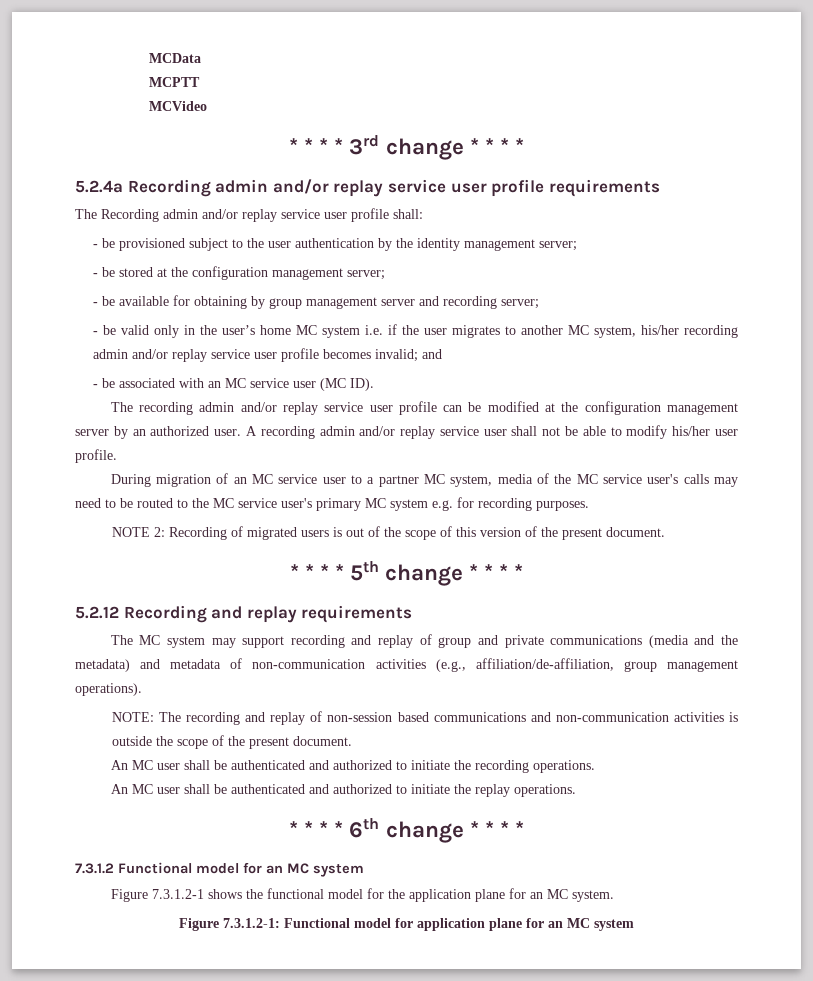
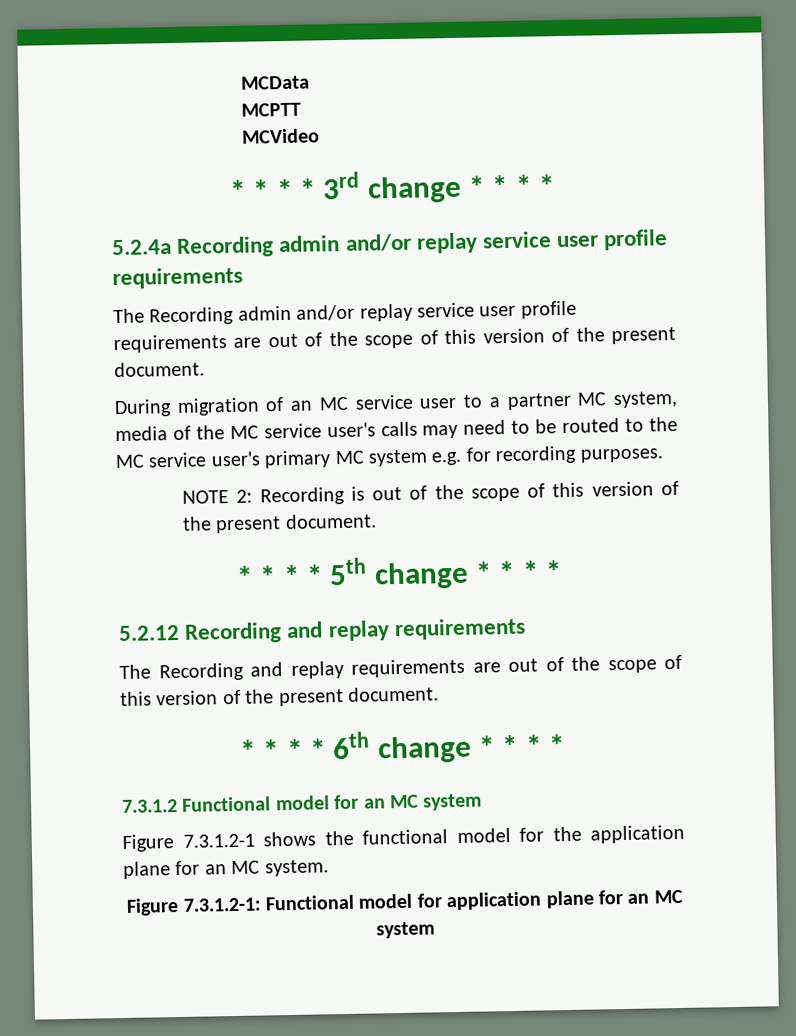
- The Recording admin and/or replay service user profile shall:
- - be provisioned subject to the user authentication by the identity management server;
- - be stored at the configuration management server;
- - be available for obtaining by group management server and recording server;
- - be valid only in the user’s home MC system i.e. if the user migrates to another MC system, his/her recording admin and/or replay service user profile becomes invalid; and
- - be associated with an MC service user (MC ID).
- The recording admin and/or replay service user profile can be modified at the configuration management server by an authorized user. A recording admin and/or replay service user shall not be able to modify his/her user profile.
+ The Recording admin and/or replay service user profile requirements are out of the scope of this version of the present document.
- NOTE 2: Recording of migrated users is out of the scope of this version of the present document.
+ NOTE 2: Recording is out of the scope of this version of the present document.
- The MC system may support recording and replay of group and private communications (media and the metadata) and metadata of non-communication activities (e.g., affiliation/de-affiliation, group management operations).
- NOTE: The recording and replay of non-session based communications and non-communication activities is outside the scope of the present document.
- An MC user shall be authenticated and authorized to initiate the recording operations.
- An MC user shall be authenticated and authorized to initiate the replay operations.
+ The Recording and replay requirements are out of the scope of this version of the present document.

